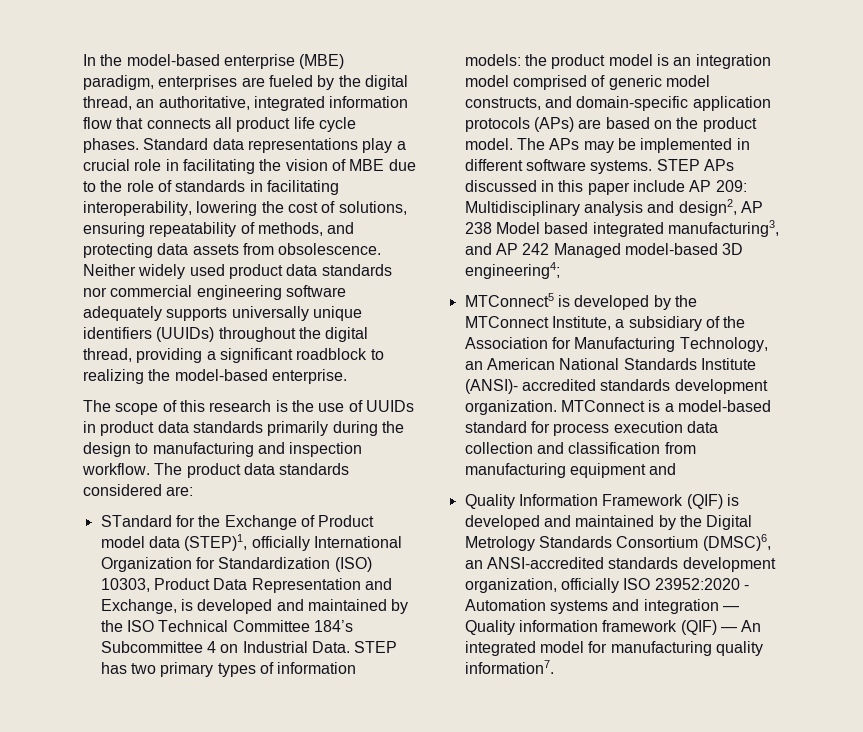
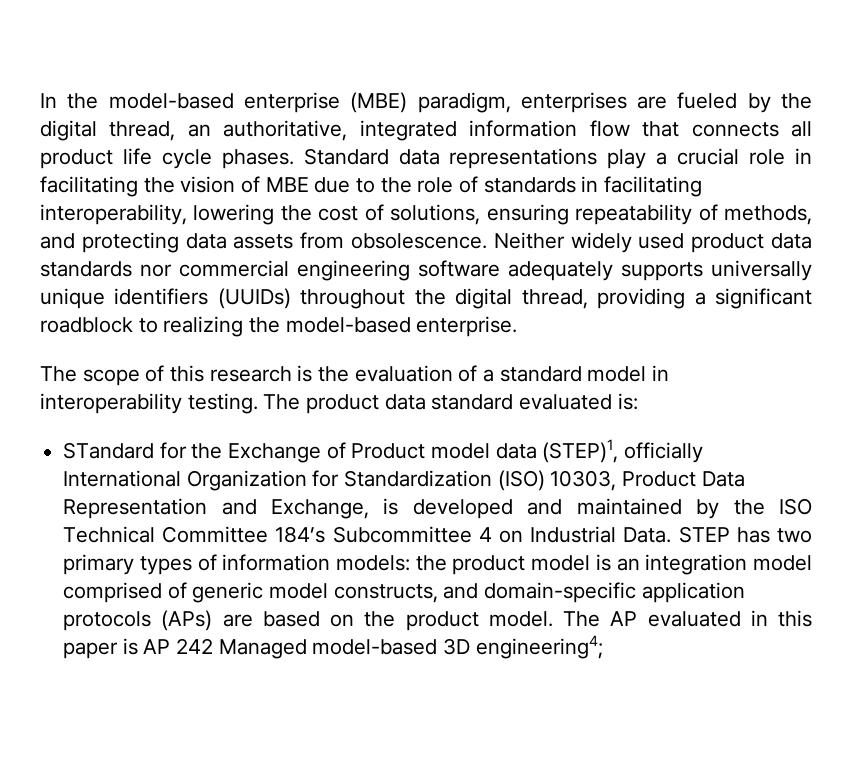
- The scope of this research is the use of UUIDs in product data standards primarily during the design to manufacturing and inspection workflow. The product data standards considered are:
+ The scope of this research is the evaluation of a standard model in interoperability testing. The product data standard evaluated is:
- The APs may be implemented in different software systems. STEP APs discussed in this paper include AP 209: Multidisciplinary analysis and design2, AP 238 Model based integrated manufacturing3, and AP 242 Managed model-based 3D engineering4;
+ The AP evaluated in this paper is AP 242 Managed model-based 3D engineering4;
- MTConnect5 is developed by the MTConnect Institute, a subsidiary of the Association for Manufacturing Technology, an American National Standards Institute (ANSI)- accredited standards development organization. MTConnect is a model-based standard for process execution data collection and classification from manufacturing equipment and
- Quality Information Framework (QIF) is developed and maintained by the Digital Metrology Standards Consortium (DMSC)6, an ANSI-accredited standards development organization, officially ISO 23952:2020 - Automation systems and integration — Quality information framework (QIF) — An integrated model for manufacturing quality information7.

